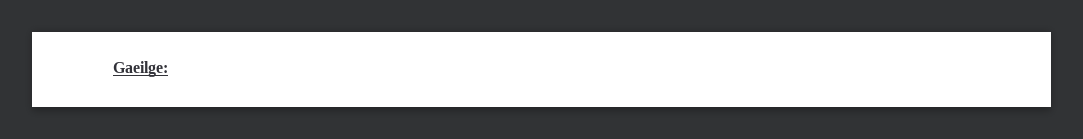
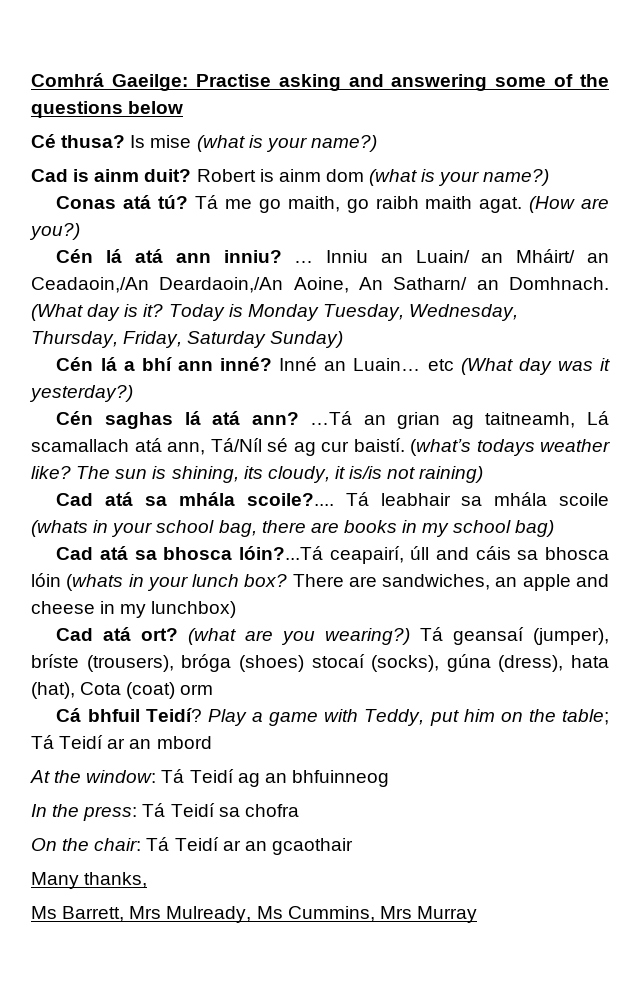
- Gaeilge:
+ Comhrá Gaeilge: Practise asking and answering some of the questions below
+ Cé thusa? Is mise (what is your name?)
+ Cad is ainm duit? Robert is ainm dom (what is your name?)
+ Conas atá tú? Tá me go maith, go raibh maith agat. (How are you?)
+ Cén lá atá ann inniu? … Inniu an Luain/ an Mháirt/ an Ceadaoin,/An Deardaoin,/An Aoine, An Satharn/ an Domhnach. (What day is it? Today is Monday Tuesday, Wednesday, Thursday, Friday, Saturday Sunday)
+ Cén lá a bhí ann inné? Inné an Luain… etc (What day was it yesterday?)
+ Cén saghas lá atá ann? …Tá an grian ag taitneamh, Lá scamallach atá ann, Tá/Níl sé ag cur baistí. (what’s todays weather like? The sun is shining, its cloudy, it is/is not raining)
+ Cad atá sa mhála scoile?.... Tá leabhair sa mhála scoile (whats in your school bag, there are books in my school bag)
+ Cad atá sa bhosca lóin?...Tá ceapairí, úll and cáis sa bhosca lóin (whats in your lunch box? There are sandwiches, an apple and cheese in my lunchbox)
+ Cad atá ort? (what are you wearing?) Tá geansaí (jumper), bríste (trousers), bróga (shoes) stocaí (socks), gúna (dress), hata (hat), Cota (coat) orm
+ Cá bhfuil Teidí? Play a game with Teddy, put him on the table; Tá Teidí ar an mbord
+ At the window: Tá Teidí ag an bhfuinneog
+ In the press: Tá Teidí sa chofra
+ On the chair: Tá Teidí ar an gcaothair
+ Many thanks,
+ Ms Barrett, Mrs Mulready, Ms Cummins, Mrs Murray

